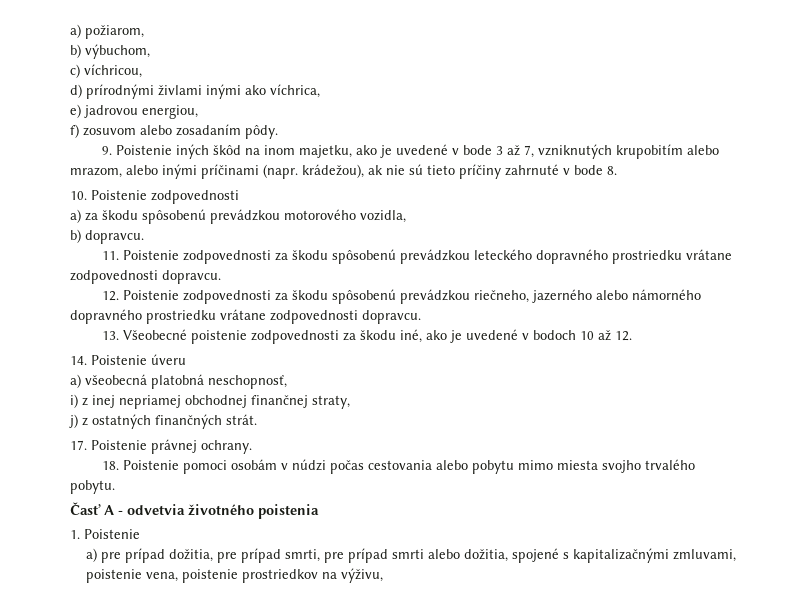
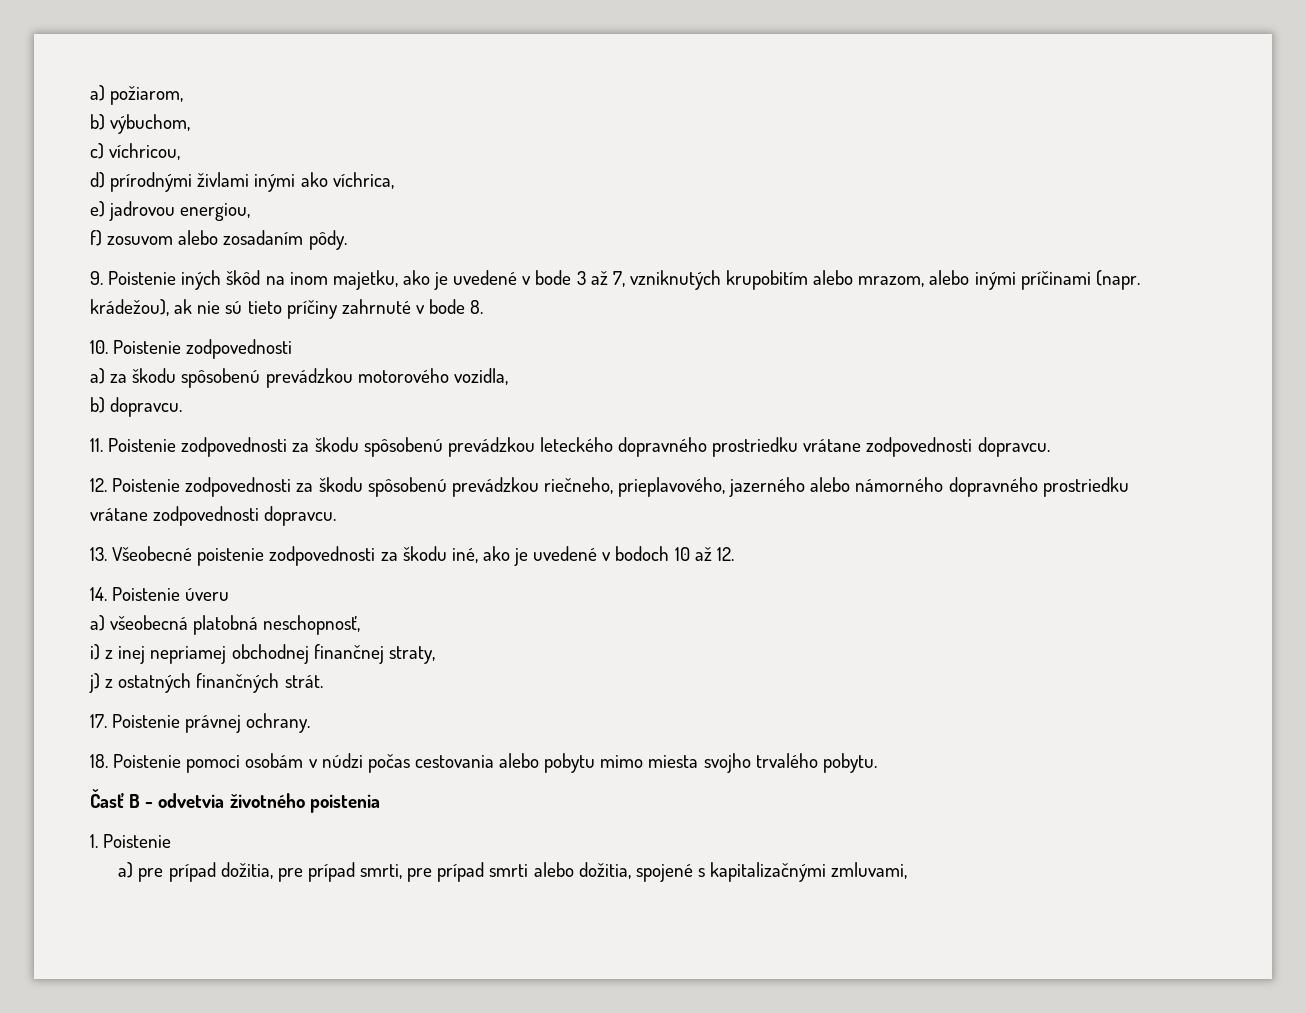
- 12. Poistenie zodpovednosti za škodu spôsobenú prevádzkou riečneho, jazerného alebo námorného dopravného prostriedku vrátane zodpovednosti dopravcu.
+ 12. Poistenie zodpovednosti za škodu spôsobenú prevádzkou riečneho, prieplavového, jazerného alebo námorného dopravného prostriedku vrátane zodpovednosti dopravcu.
- Časť A - odvetvia životného poistenia
+ Časť B - odvetvia životného poistenia
- a) pre prípad dožitia, pre prípad smrti, pre prípad smrti alebo dožitia, spojené s kapitalizačnými zmluvami, poistenie vena, poistenie prostriedkov na výživu,
+ a) pre prípad dožitia, pre prípad smrti, pre prípad smrti alebo dožitia, spojené s kapitalizačnými zmluvami,

